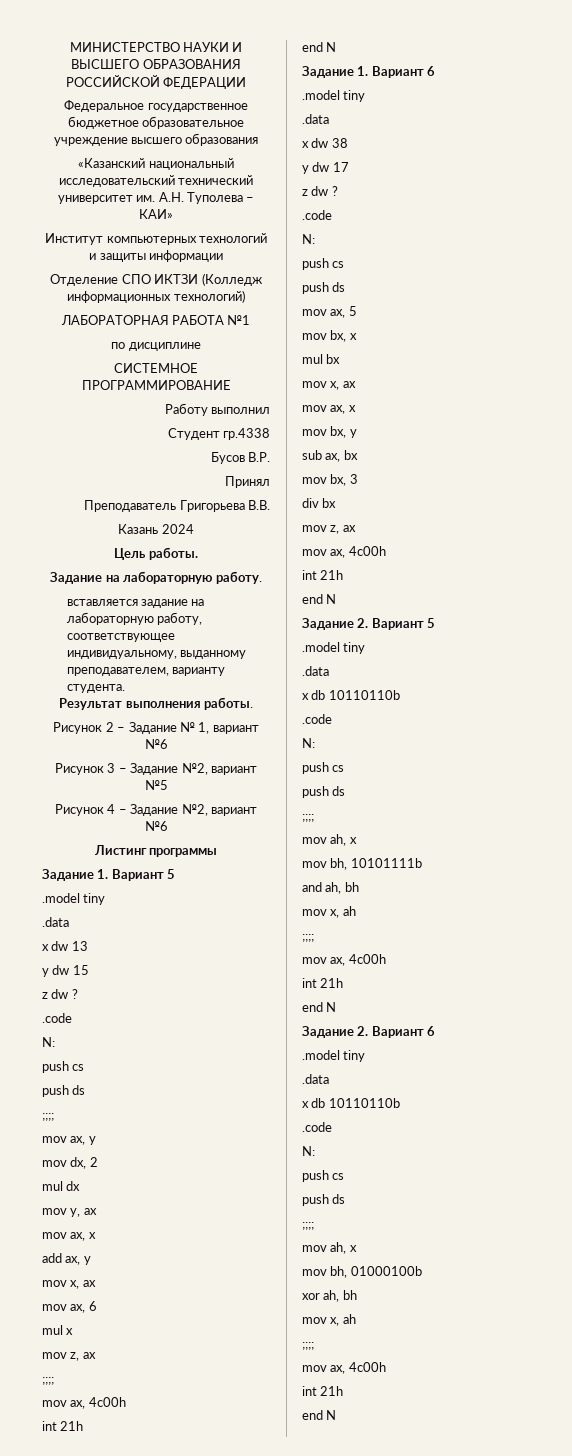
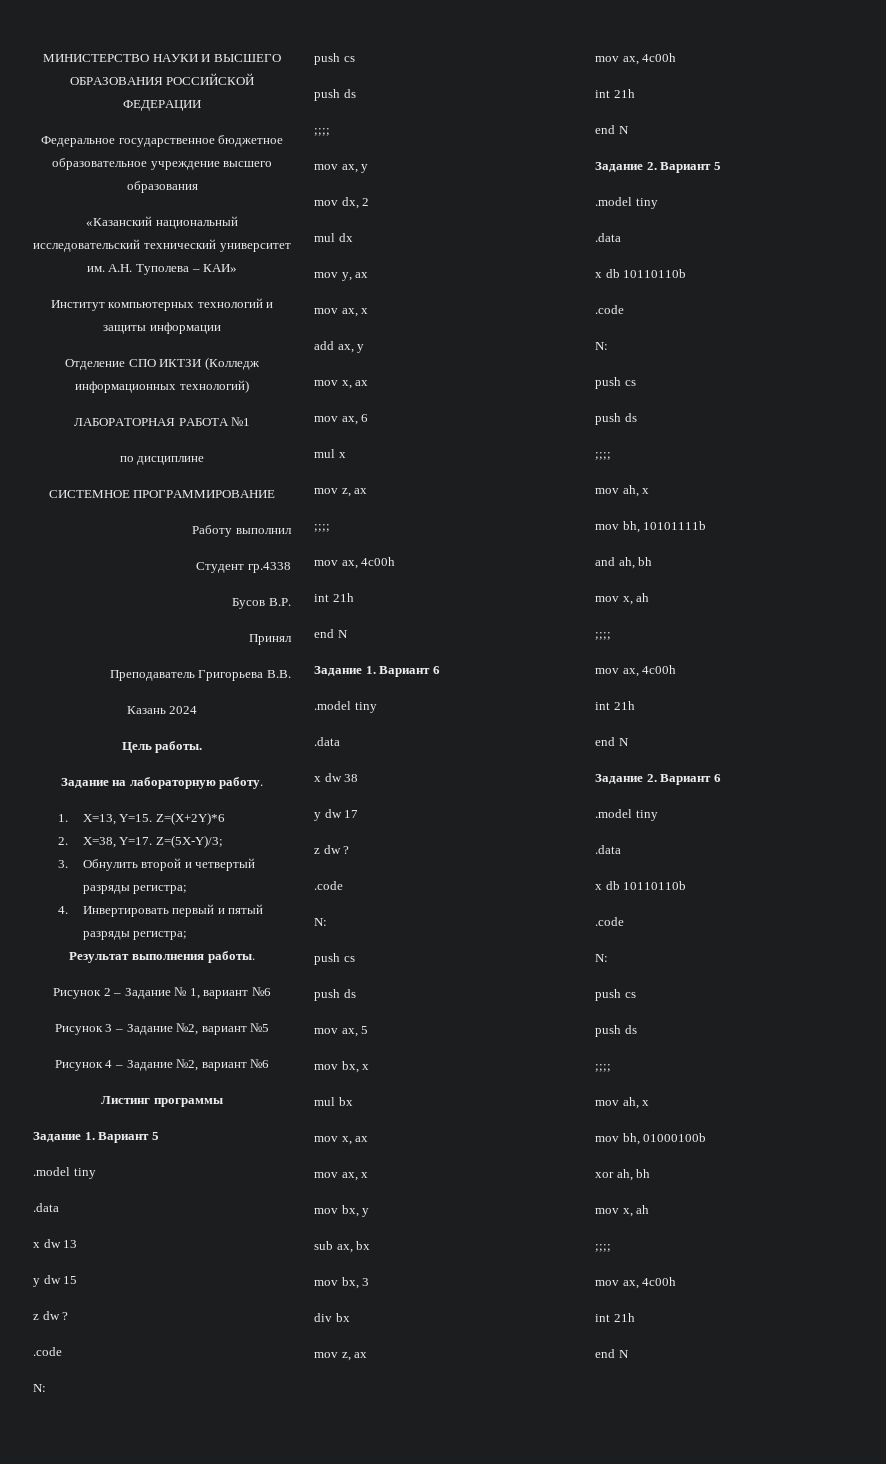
- вставляется задание на лабораторную работу, соответствующее индивидуальному, выданному преподавателем, варианту студента.
+ 1. X=13, Y=15. Z=(X+2Y)*6
+ 2. X=38, Y=17. Z=(5X-Y)/3;
+ 3. Обнулить второй и четвертый разряды регистра;
+ 4. Инвертировать первый и пятый разряды регистра;

